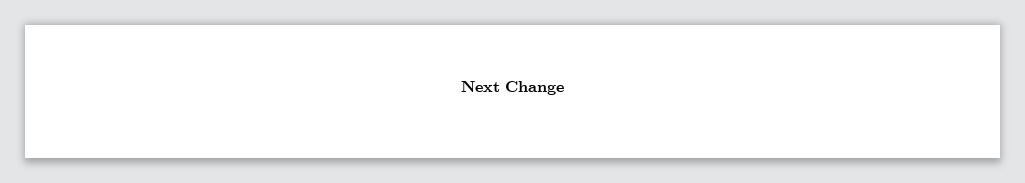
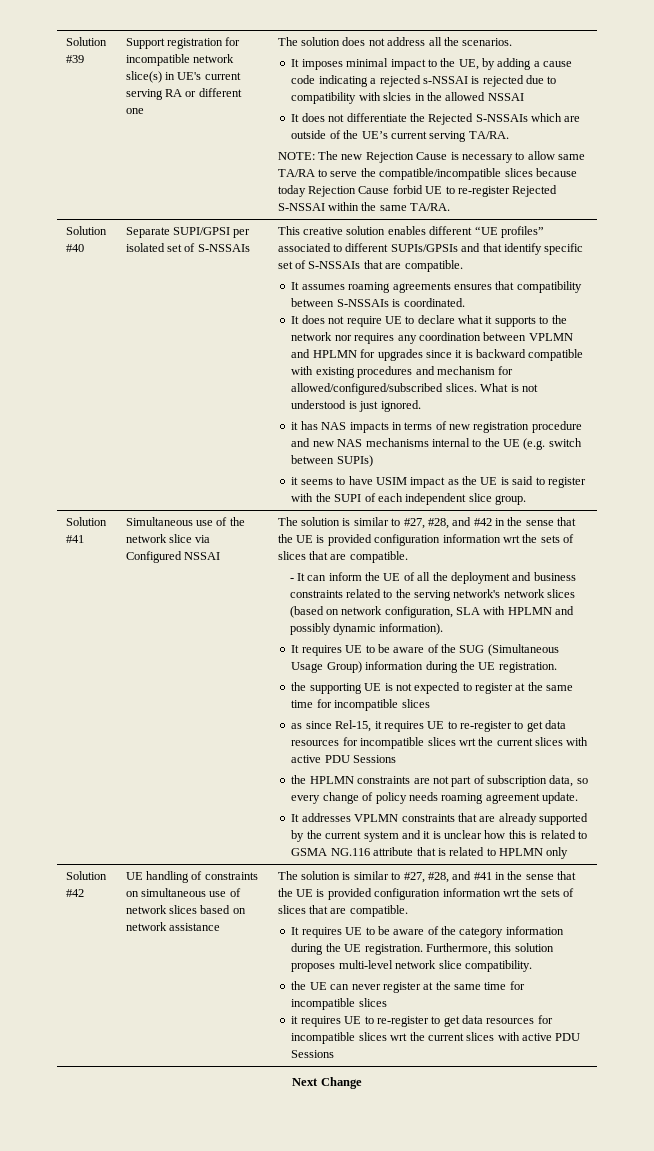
+ Solution #39 | Support registration for incompatible network slice(s) in UE's current serving RA or different one | The solution does not address all the scenarios.
+ It imposes minimal impact to the UE, by adding a cause code indicating a rejected s-NSSAI is rejected due to compatibility with slcies in the allowed NSSAI
+ It does not differentiate the Rejected S-NSSAIs which are outside of the UE’s current serving TA/RA.
+ NOTE: The new Rejection Cause is necessary to allow same TA/RA to serve the compatible/incompatible slices because today Rejection Cause forbid UE to re-register Rejected S-NSSAI within the same TA/RA.
+ Solution #40 | Separate SUPI/GPSI per isolated set of S-NSSAIs | This creative solution enables different “UE profiles” associated to different SUPIs/GPSIs and that identify specific set of S-NSSAIs that are compatible.
+ It assumes roaming agreements ensures that compatibility between S-NSSAIs is coordinated.
+ It does not require UE to declare what it supports to the network nor requires any coordination between VPLMN and HPLMN for upgrades since it is backward compatible with existing procedures and mechanism for allowed/configured/subscribed slices. What is not understood is just ignored.
+ it has NAS impacts in terms of new registration procedure and new NAS mechanisms internal to the UE (e.g. switch between SUPIs)
+ it seems to have USIM impact as the UE is said to register with the SUPI of each independent slice group.
+ Solution #41 | Simultaneous use of the network slice via Configured NSSAI | The solution is similar to #27, #28, and #42 in the sense that the UE is provided configuration information wrt the sets of slices that are compatible.
+ - It can inform the UE of all the deployment and business constraints related to the serving network's network slices (based on network configuration, SLA with HPLMN and possibly dynamic information).
+ It requires UE to be aware of the SUG (Simultaneous Usage Group) information during the UE registration.
+ the supporting UE is not expected to register at the same time for incompatible slices
+ as since Rel-15, it requires UE to re-register to get data resources for incompatible slices wrt the current slices with active PDU Sessions
+ the HPLMN constraints are not part of subscription data, so every change of policy needs roaming agreement update.
+ It addresses VPLMN constraints that are already supported by the current system and it is unclear how this is related to GSMA NG.116 attribute that is related to HPLMN only
+ Solution #42 | UE handling of constraints on simultaneous use of network slices based on network assistance | The solution is similar to #27, #28, and #41 in the sense that the UE is provided configuration information wrt the sets of slices that are compatible.
+ It requires UE to be aware of the category information during the UE registration. Furthermore, this solution proposes multi-level network slice compatibility.
+ the UE can never register at the same time for incompatible slices
+ it requires UE to re-register to get data resources for incompatible slices wrt the current slices with active PDU Sessions

